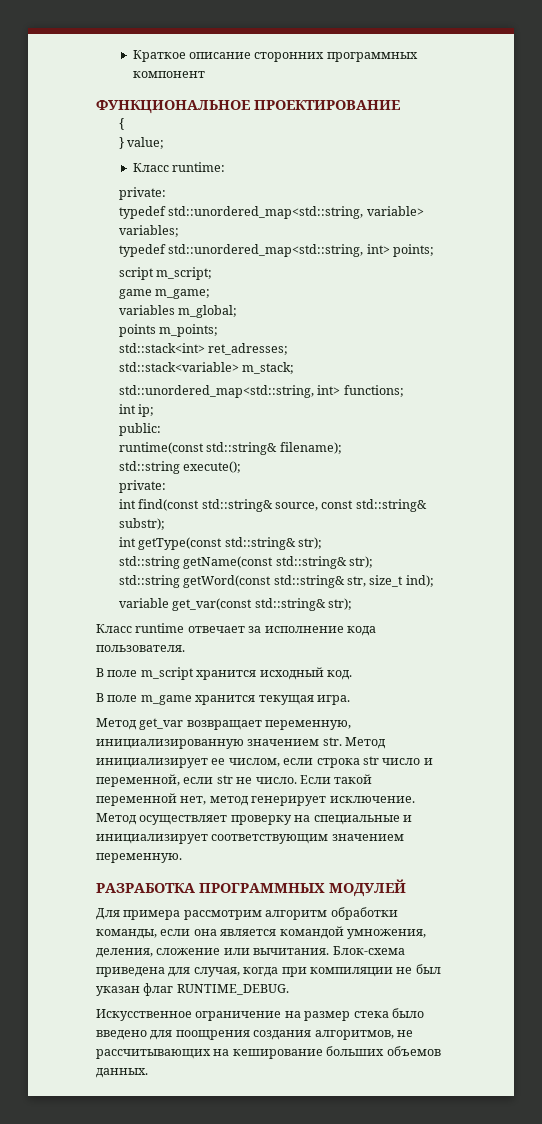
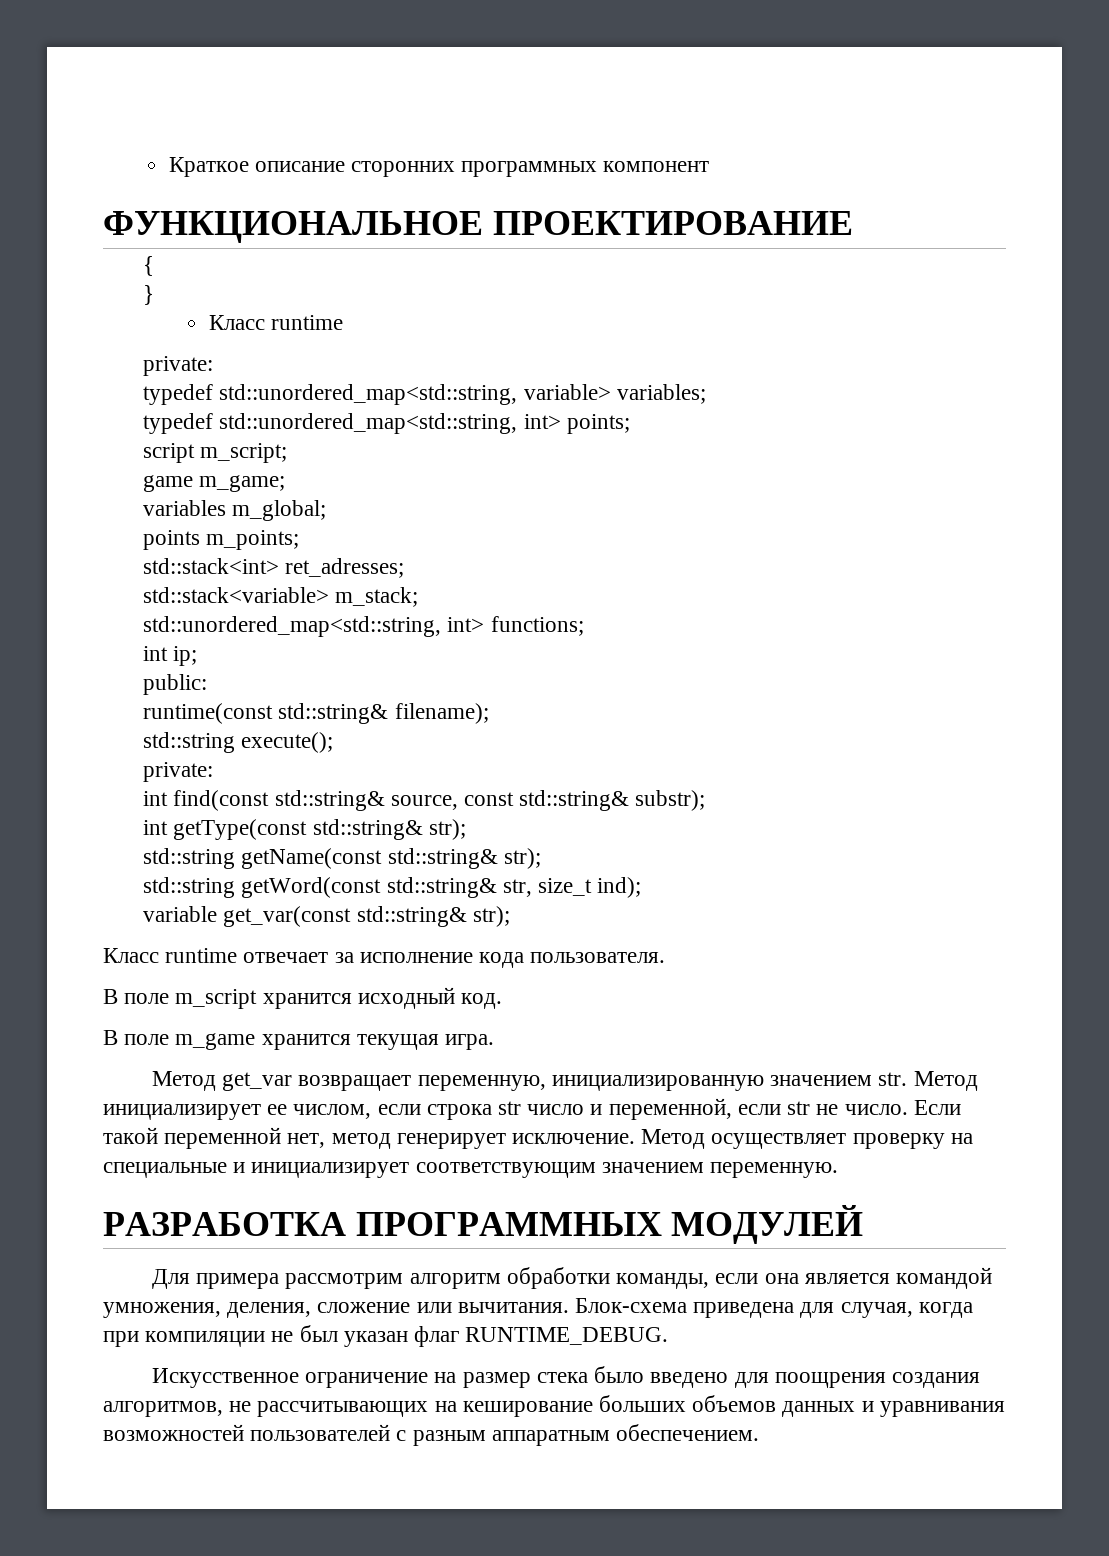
- } value;
- Класс runtime:
+ }
+ Класс runtime
- Искусственное ограничение на размер стека было введено для поощрения создания алгоритмов, не рассчитывающих на кешированиe больших объемов данных.
+ Искусственное ограничение на размер стека было введено для поощрения создания алгоритмов, не рассчитывающих на кешированиe больших объемов данных и уравнивания возможностей пользователей с разным аппаратным обеспечением.

